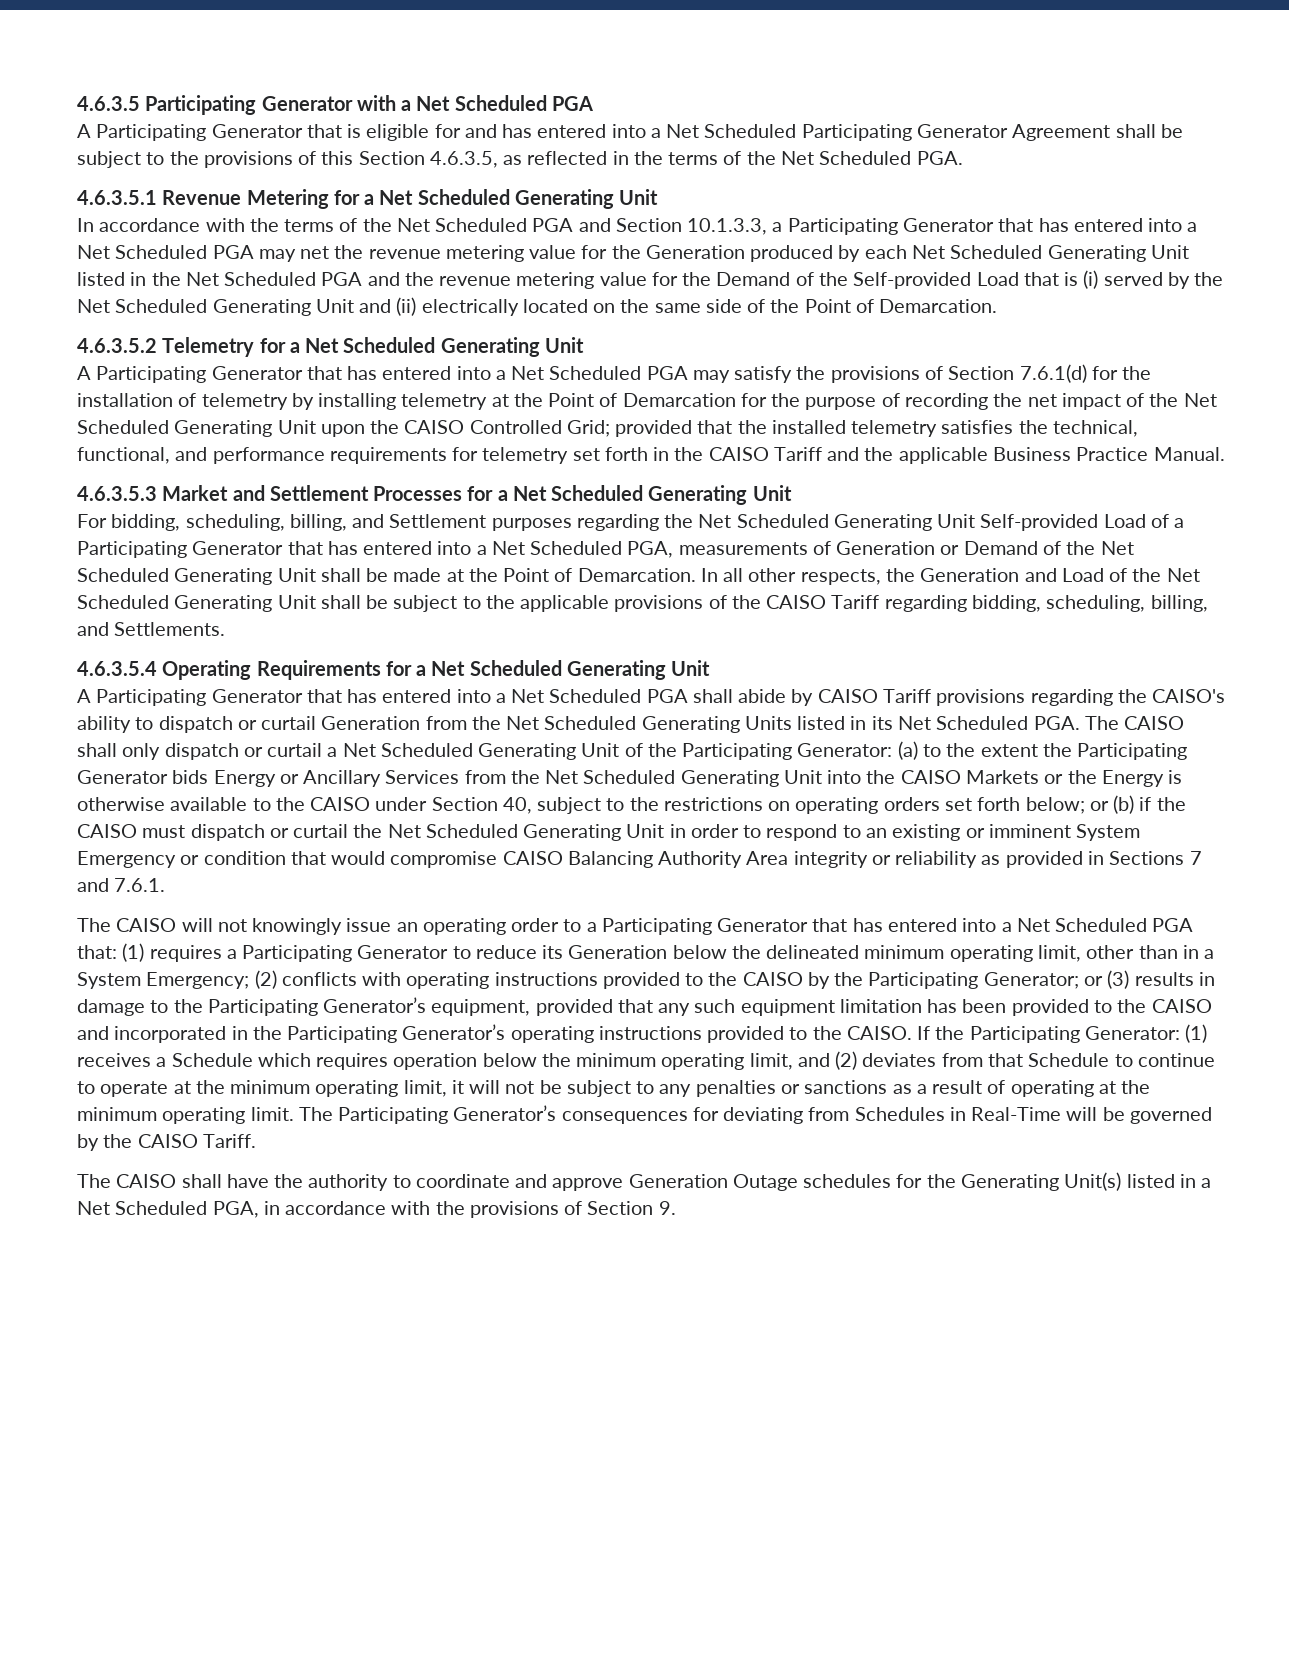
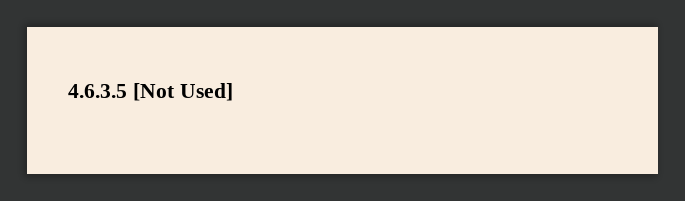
- 4.6.3.5 Participating Generator with a Net Scheduled PGA
- A Participating Generator that is eligible for and has entered into a Net Scheduled Participating Generator Agreement shall be subject to the provisions of this Section 4.6.3.5, as reflected in the terms of the Net Scheduled PGA.
- 4.6.3.5.1 Revenue Metering for a Net Scheduled Generating Unit
- In accordance with the terms of the Net Scheduled PGA and Section 10.1.3.3, a Participating Generator that has entered into a Net Scheduled PGA may net the revenue metering value for the Generation produced by each Net Scheduled Generating Unit listed in the Net Scheduled PGA and the revenue metering value for the Demand of the Self-provided Load that is (i) served by the Net Scheduled Generating Unit and (ii) electrically located on the same side of the Point of Demarcation.
- 4.6.3.5.2 Telemetry for a Net Scheduled Generating Unit
- A Participating Generator that has entered into a Net Scheduled PGA may satisfy the provisions of Section 7.6.1(d) for the installation of telemetry by installing telemetry at the Point of Demarcation for the purpose of recording the net impact of the Net Scheduled Generating Unit upon the CAISO Controlled Grid; provided that the installed telemetry satisfies the technical, functional, and performance requirements for telemetry set forth in the CAISO Tariff and the applicable Business Practice Manual.
- 4.6.3.5.3 Market and Settlement Processes for a Net Scheduled Generating Unit
- For bidding, scheduling, billing, and Settlement purposes regarding the Net Scheduled Generating Unit Self-provided Load of a Participating Generator that has entered into a Net Scheduled PGA, measurements of Generation or Demand of the Net Scheduled Generating Unit shall be made at the Point of Demarcation. In all other respects, the Generation and Load of the Net Scheduled Generating Unit shall be subject to the applicable provisions of the CAISO Tariff regarding bidding, scheduling, billing, and Settlements.
- 4.6.3.5.4 Operating Requirements for a Net Scheduled Generating Unit
- A Participating Generator that has entered into a Net Scheduled PGA shall abide by CAISO Tariff provisions regarding the CAISO's ability to dispatch or curtail Generation from the Net Scheduled Generating Units listed in its Net Scheduled PGA. The CAISO shall only dispatch or curtail a Net Scheduled Generating Unit of the Participating Generator: (a) to the extent the Participating Generator bids Energy or Ancillary Services from the Net Scheduled Generating Unit into the CAISO Markets or the Energy is otherwise available to the CAISO under Section 40, subject to the restrictions on operating orders set forth below; or (b) if the CAISO must dispatch or curtail the Net Scheduled Generating Unit in order to respond to an existing or imminent System Emergency or condition that would compromise CAISO Balancing Authority Area integrity or reliability as provided in Sections 7 and 7.6.1.
- The CAISO will not knowingly issue an operating order to a Participating Generator that has entered into a Net Scheduled PGA that: (1) requires a Participating Generator to reduce its Generation below the delineated minimum operating limit, other than in a System Emergency; (2) conflicts with operating instructions provided to the CAISO by the Participating Generator; or (3) results in damage to the Participating Generator’s equipment, provided that any such equipment limitation has been provided to the CAISO and incorporated in the Participating Generator’s operating instructions provided to the CAISO. If the Participating Generator: (1) receives a Schedule which requires operation below the minimum operating limit, and (2) deviates from that Schedule to continue to operate at the minimum operating limit, it will not be subject to any penalties or sanctions as a result of operating at the minimum operating limit. The Participating Generator’s consequences for deviating from Schedules in Real-Time will be governed by the CAISO Tariff.
- The CAISO shall have the authority to coordinate and approve Generation Outage schedules for the Generating Unit(s) listed in a Net Scheduled PGA, in accordance with the provisions of Section 9.
+ 4.6.3.5 [Not Used]

